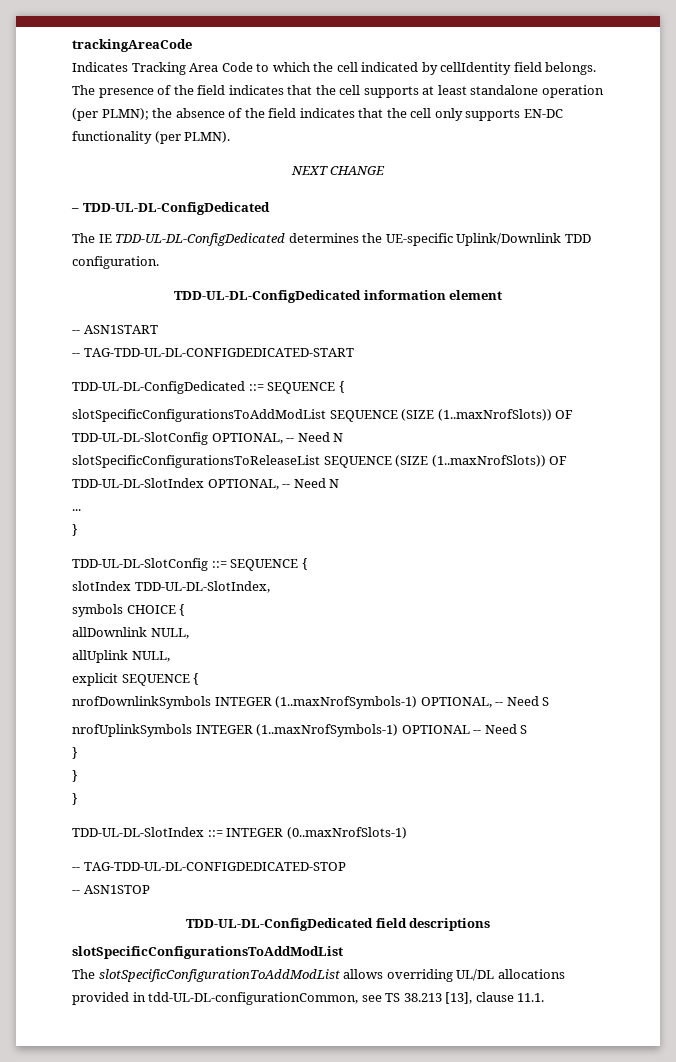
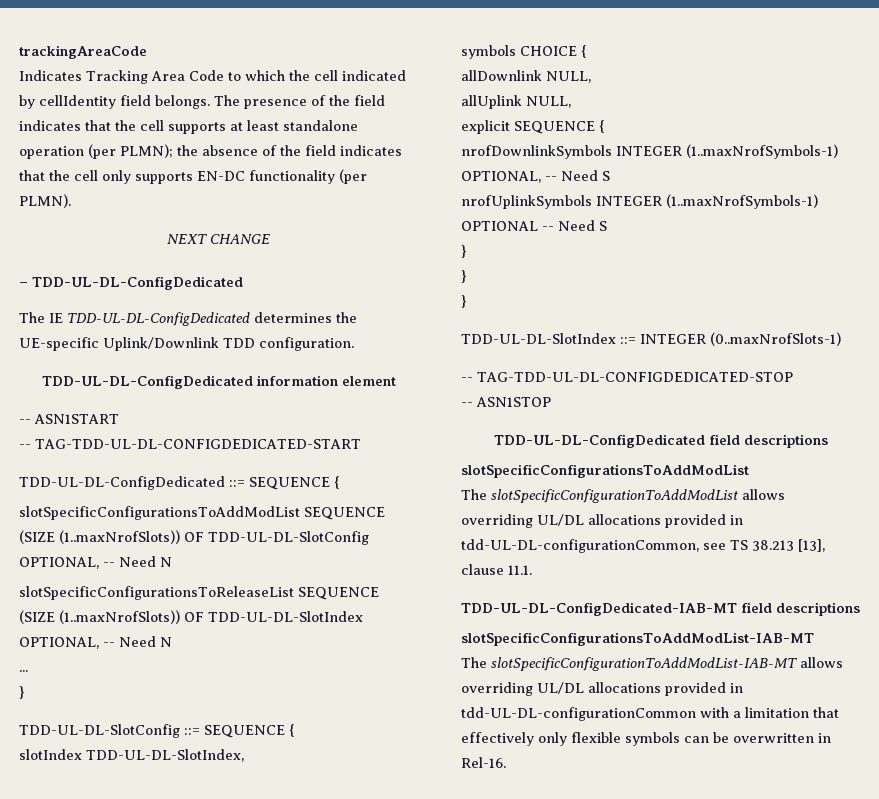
+ TDD-UL-DL-ConfigDedicated-IAB-MT field descriptions
+ slotSpecificConfigurationsToAddModList-IAB-MT
+ The slotSpecificConfigurationToAddModList-IAB-MT allows overriding UL/DL allocations provided in tdd-UL-DL-configurationCommon with a limitation that effectively only flexible symbols can be overwritten in Rel-16.

